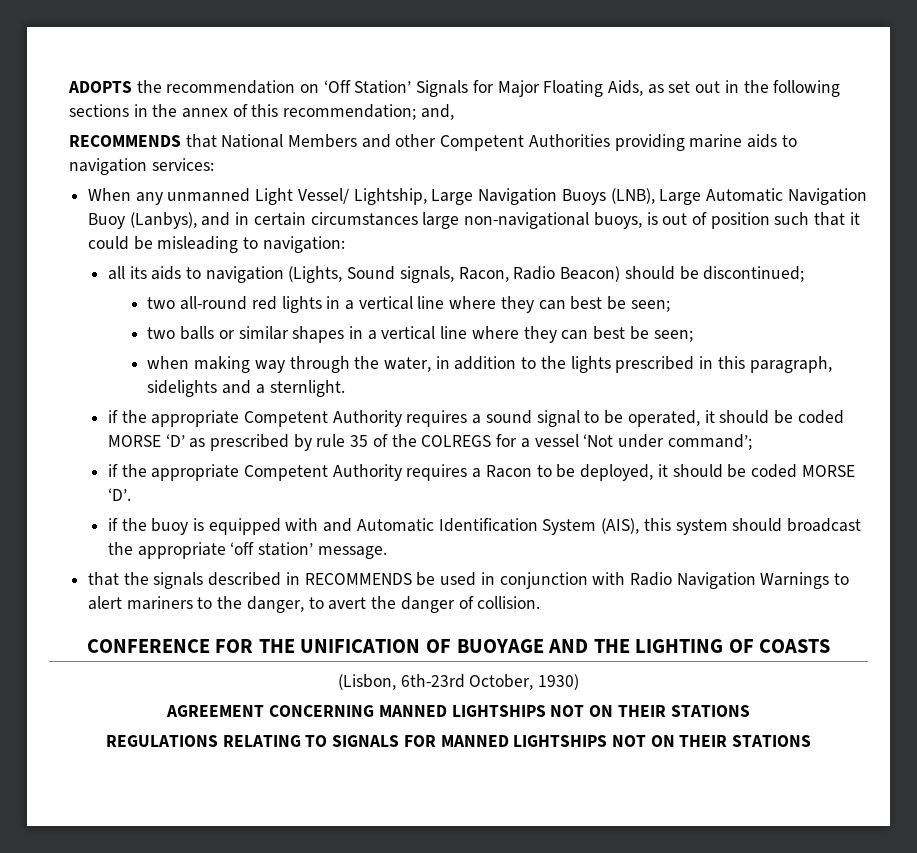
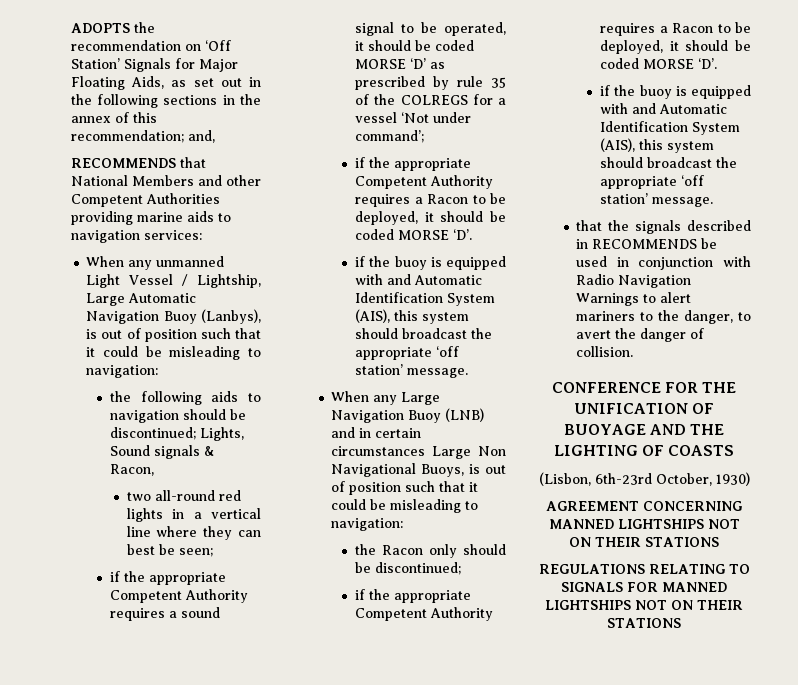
- When any unmanned Light Vessel/ Lightship, Large Navigation Buoys (LNB), Large Automatic Navigation Buoy (Lanbys), and in certain circumstances large non-navigational buoys, is out of position such that it could be misleading to navigation:
+ When any unmanned Light Vessel / Lightship, Large Automatic Navigation Buoy (Lanbys), is out of position such that it could be misleading to navigation:
- all its aids to navigation (Lights, Sound signals, Racon, Radio Beacon) should be discontinued;
+ the following aids to navigation should be discontinued; Lights, Sound signals & Racon,
- two balls or similar shapes in a vertical line where they can best be seen;
- when making way through the water, in addition to the lights prescribed in this paragraph, sidelights and a sternlight.
+ When any Large Navigation Buoy (LNB) and in certain circumstances Large Non Navigational Buoys, is out of position such that it could be misleading to navigation:
+ the Racon only should be discontinued;
+ if the appropriate Competent Authority requires a Racon to be deployed, it should be coded MORSE ‘D’.
+ if the buoy is equipped with and Automatic Identification System (AIS), this system should broadcast the appropriate ‘off station’ message.

